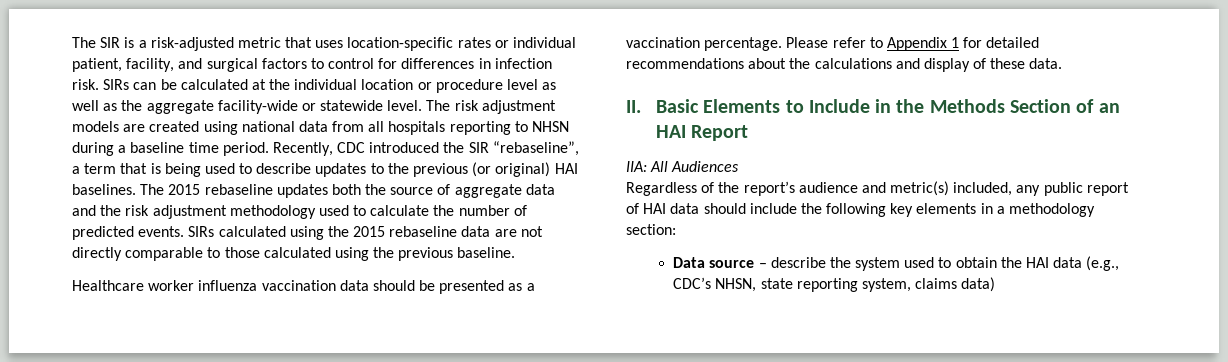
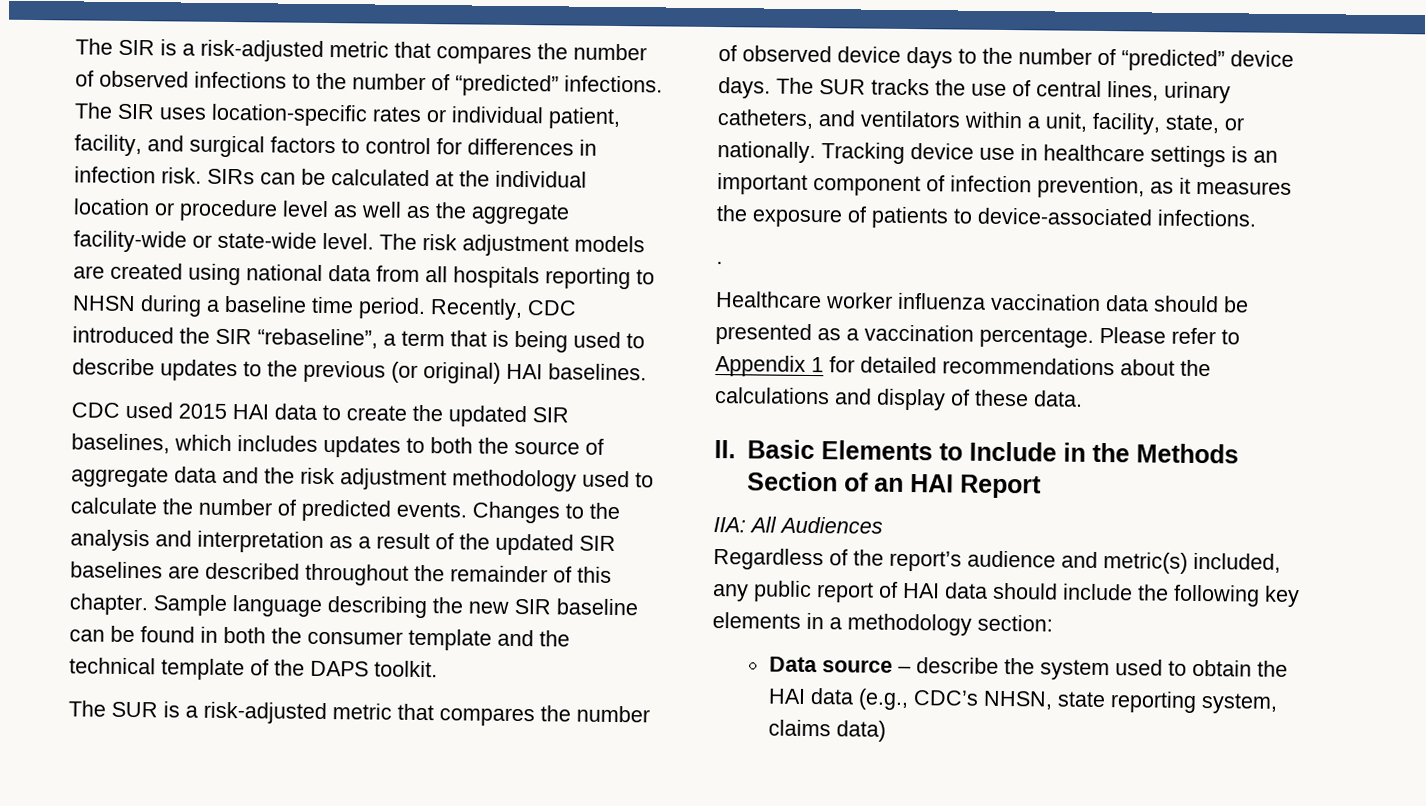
- The SIR is a risk-adjusted metric that uses location-specific rates or individual patient, facility, and surgical factors to control for differences in infection risk.
+ The SIR is a risk-adjusted metric that compares the number of observed infections to the number of “predicted” infections. The SIR uses location-specific rates or individual patient, facility, and surgical factors to control for differences in infection risk.
- SIRs can be calculated at the individual location or procedure level as well as the aggregate facility-wide or statewide level.
+ SIRs can be calculated at the individual location or procedure level as well as the aggregate facility-wide or state-wide level.
- Recently, CDC introduced the SIR “rebaseline”, a term that is being used to describe updates to the previous (or original) HAI baselines. The 2015 rebaseline updates both the source of aggregate data and the risk adjustment methodology used to calculate the number of predicted events.
+ Recently, CDC introduced the SIR “rebaseline”, a term that is being used to describe updates to the previous (or original) HAI baselines.
+ CDC used 2015 HAI data to create the updated SIR baselines, which includes updates to both the source of aggregate data and the risk adjustment methodology used to calculate the number of predicted events.
- SIRs calculated using the 2015 rebaseline data are not directly comparable to those calculated using the previous baseline.
+ Changes to the analysis and interpretation as a result of the updated SIR baselines are described throughout the remainder of this chapter. Sample language describing the new SIR baseline can be found in both the consumer template and the technical template of the DAPS toolkit.
+ The SUR is a risk-adjusted metric that compares the number of observed device days to the number of “predicted” device days. The SUR tracks the use of central lines, urinary catheters, and ventilators within a unit, facility, state, or nationally. Tracking device use in healthcare settings is an important component of infection prevention, as it measures the exposure of patients to device-associated infections.
+ .

